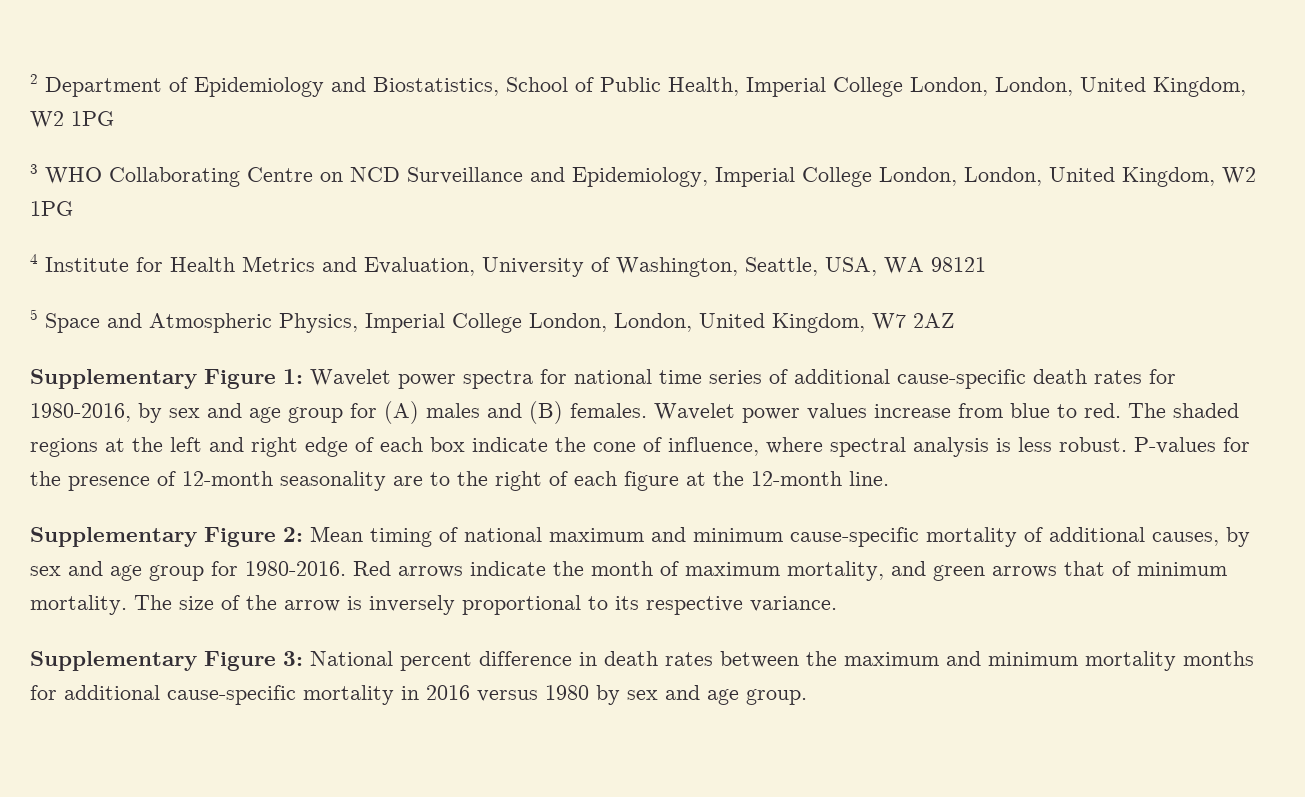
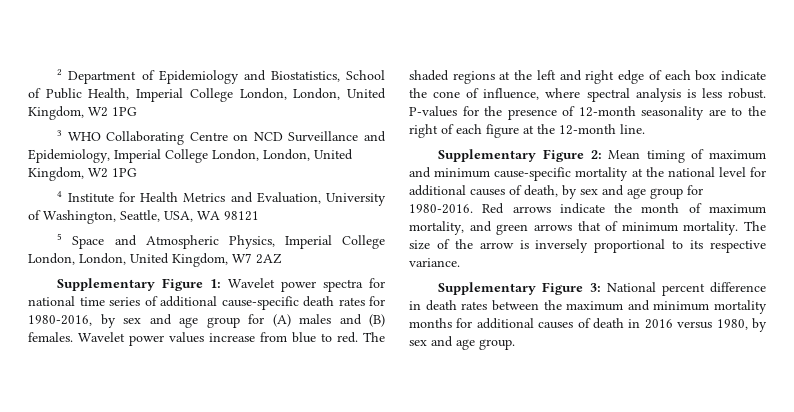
- Supplementary Figure 2: Mean timing of national maximum and minimum cause-specific mortality of additional causes, by sex and age group for 1980-2016.
+ Supplementary Figure 2: Mean timing of maximum and minimum cause-specific mortality at the national level for additional causes of death, by sex and age group for 1980-2016.
- Supplementary Figure 3: National percent difference in death rates between the maximum and minimum mortality months for additional cause-specific mortality in 2016 versus 1980 by sex and age group.
+ Supplementary Figure 3: National percent difference in death rates between the maximum and minimum mortality months for additional causes of death in 2016 versus 1980, by sex and age group.

